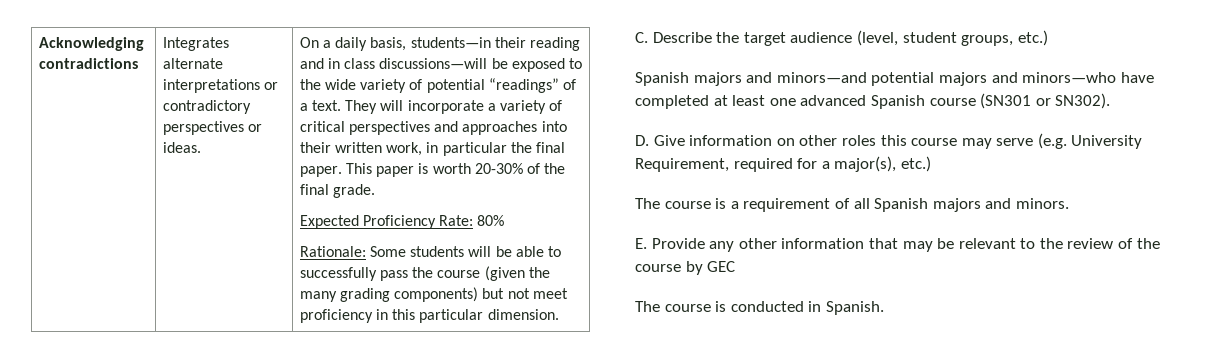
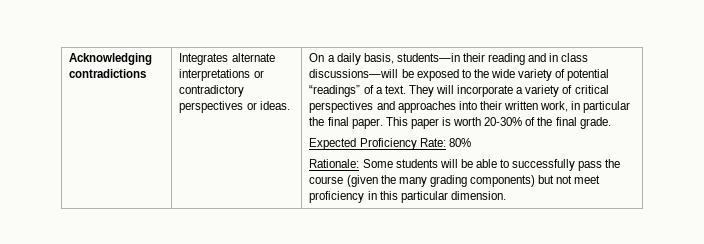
- C. Describe the target audience (level, student groups, etc.)
- Spanish majors and minors—and potential majors and minors—who have completed at least one advanced Spanish course (SN301 or SN302).
- D. Give information on other roles this course may serve (e.g. University Requirement, required for a major(s), etc.)
- The course is a requirement of all Spanish majors and minors.
- E. Provide any other information that may be relevant to the review of the course by GEC
- The course is conducted in Spanish.

